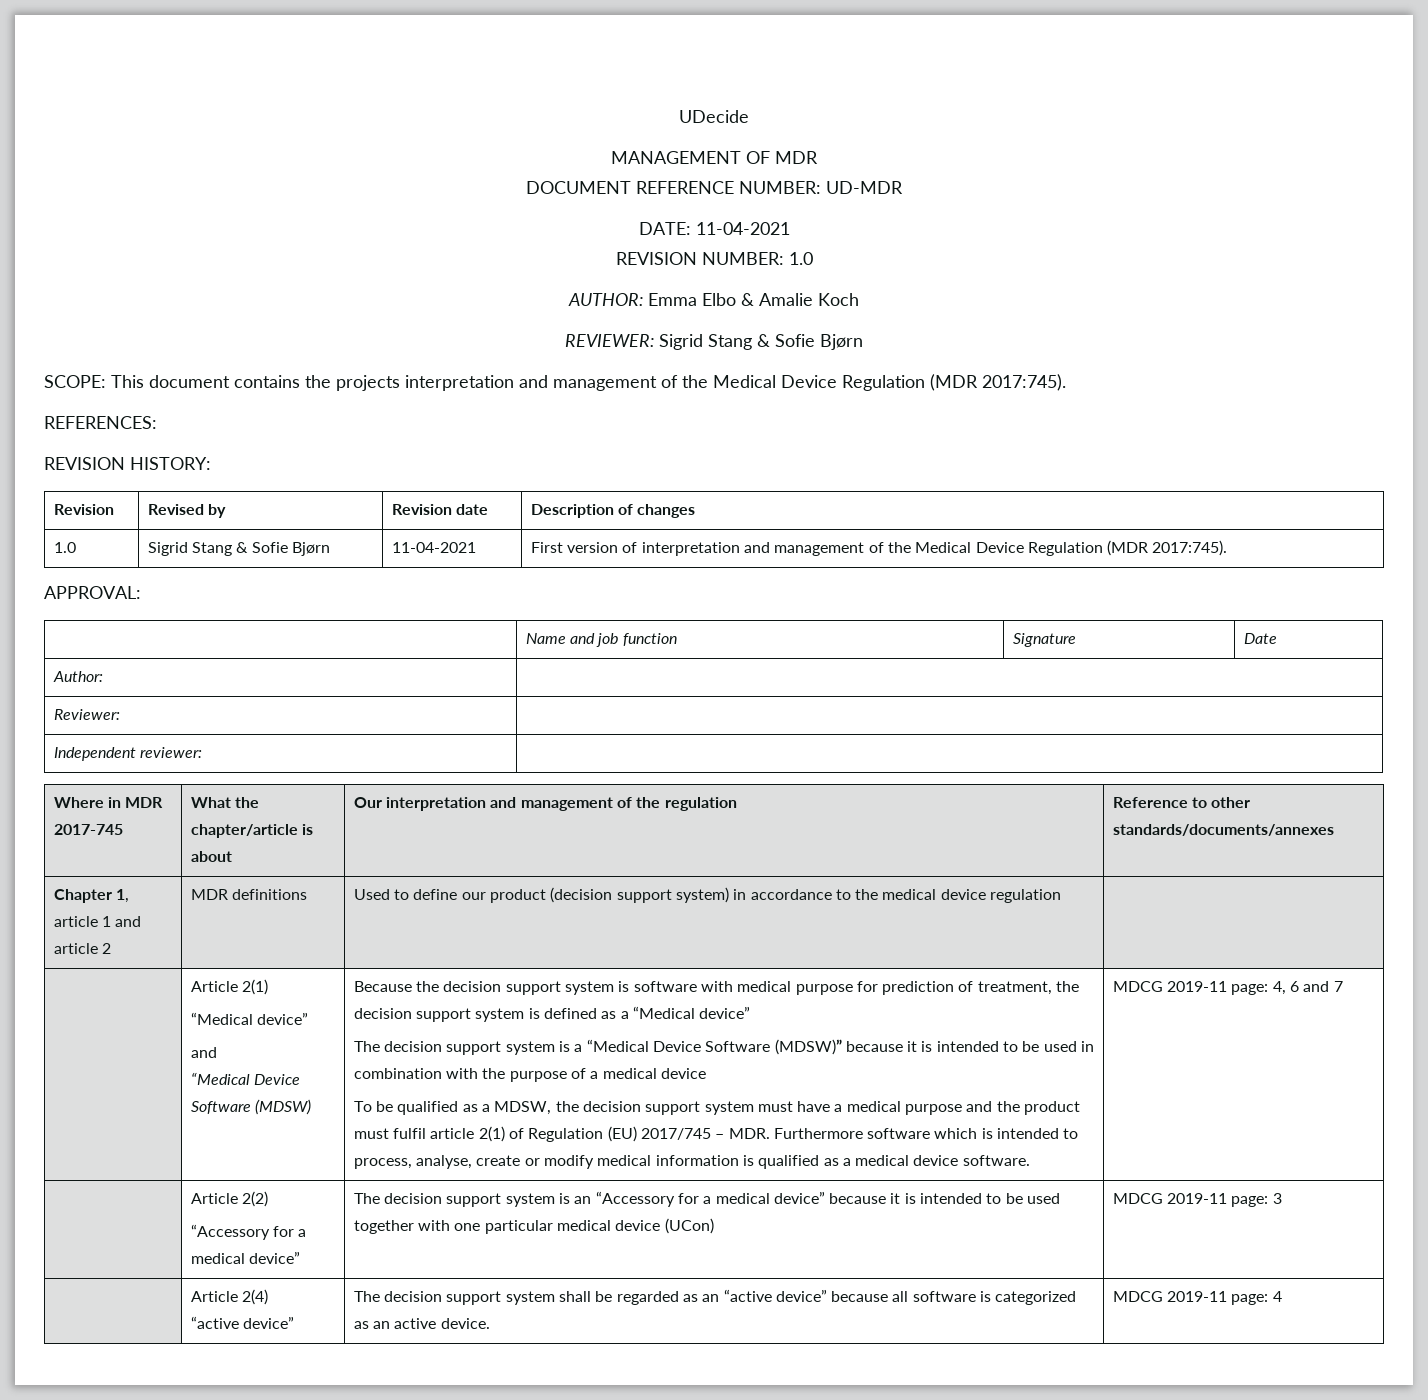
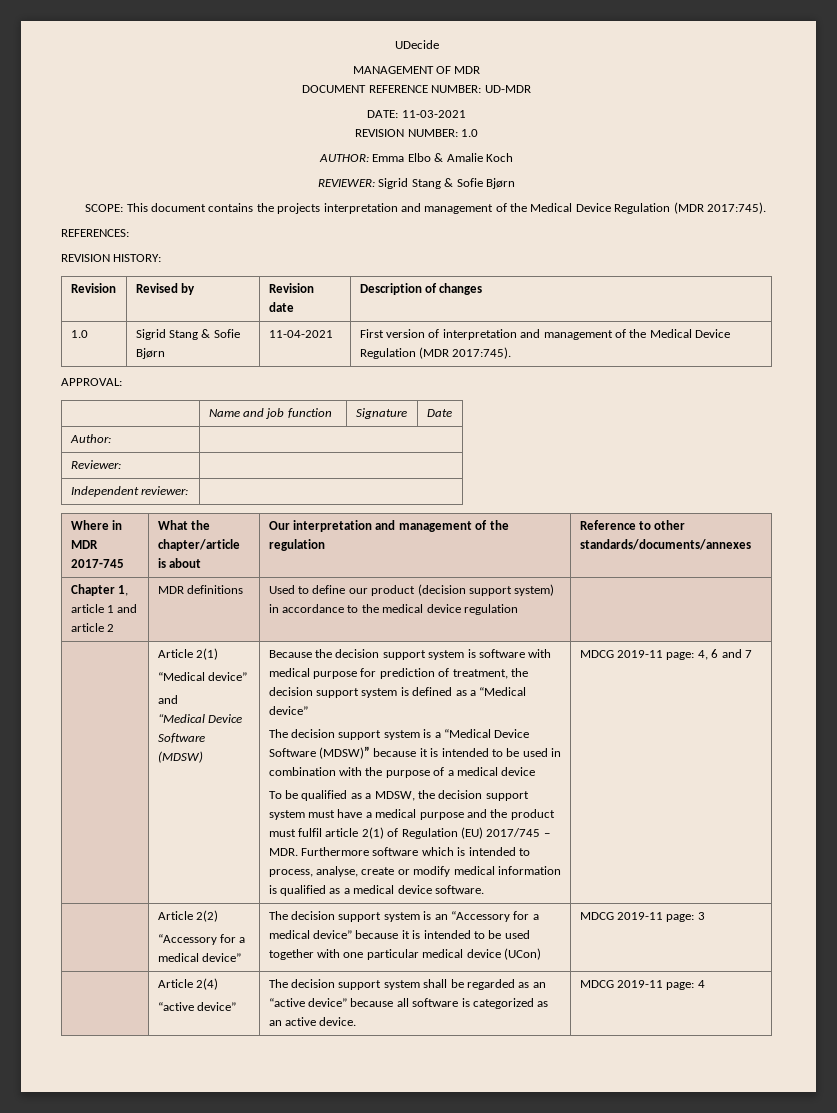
- DATE: 11-04-2021
+ DATE: 11-03-2021

